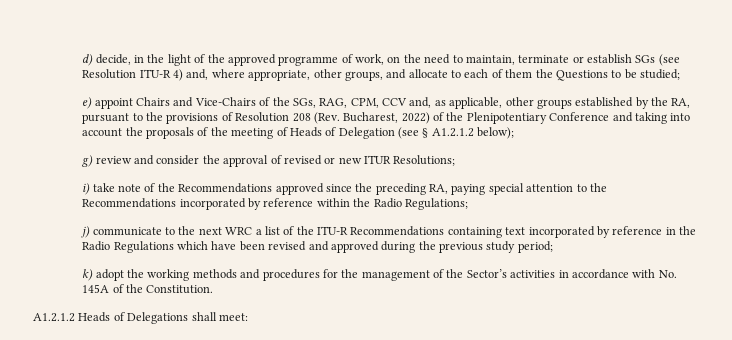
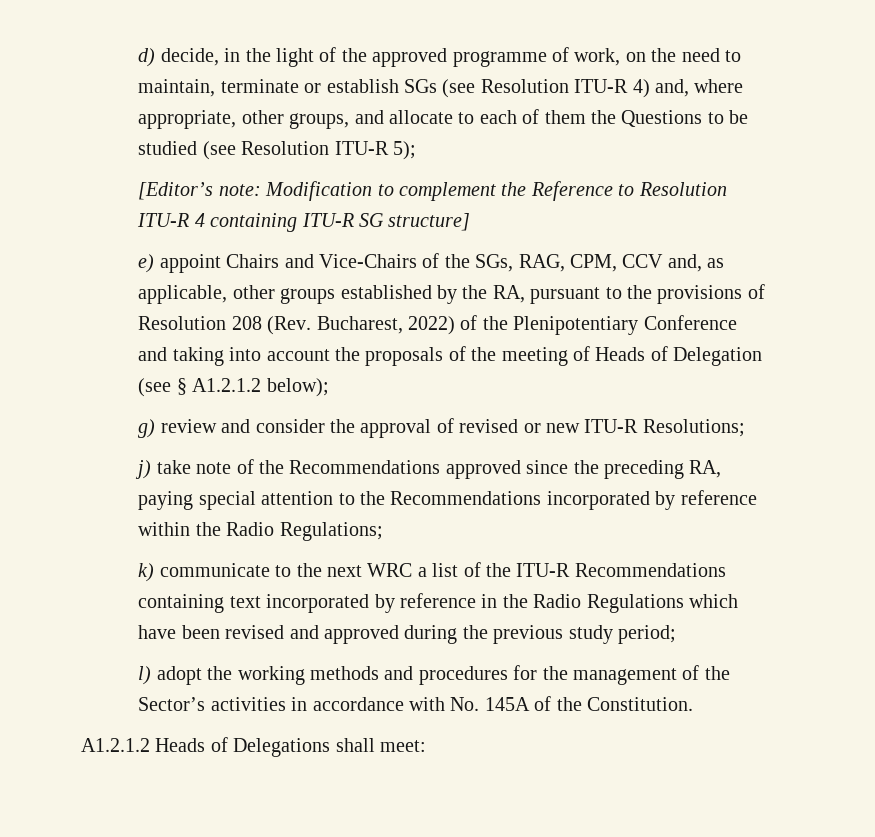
- d) decide, in the light of the approved programme of work, on the need to maintain, terminate or establish SGs (see Resolution ITU-R 4) and, where appropriate, other groups, and allocate to each of them the Questions to be studied;
+ d) decide, in the light of the approved programme of work, on the need to maintain, terminate or establish SGs (see Resolution ITU-R 4) and, where appropriate, other groups, and allocate to each of them the Questions to be studied (see Resolution ITU-R 5);
+ [Editor’s note: Modification to complement the Reference to Resolution ITU-R 4 containing ITU-R SG structure]
- g) review and consider the approval of revised or new ITUR Resolutions;
+ g) review and consider the approval of revised or new ITU-R Resolutions;
- i) take note of the Recommendations approved since the preceding RA, paying special attention to the Recommendations incorporated by reference within the Radio Regulations;
+ j) take note of the Recommendations approved since the preceding RA, paying special attention to the Recommendations incorporated by reference within the Radio Regulations;
- j) communicate to the next WRC a list of the ITU-R Recommendations containing text incorporated by reference in the Radio Regulations which have been revised and approved during the previous study period;
+ k) communicate to the next WRC a list of the ITU-R Recommendations containing text incorporated by reference in the Radio Regulations which have been revised and approved during the previous study period;
- k) adopt the working methods and procedures for the management of the Sector’s activities in accordance with No. 145A of the Constitution.
+ l) adopt the working methods and procedures for the management of the Sector’s activities in accordance with No. 145A of the Constitution.

